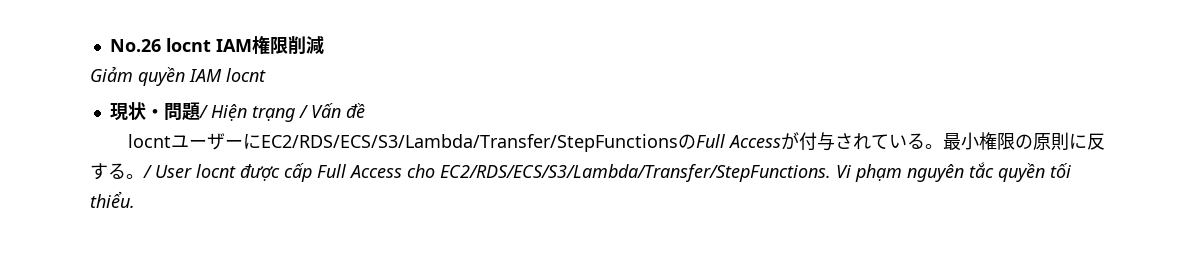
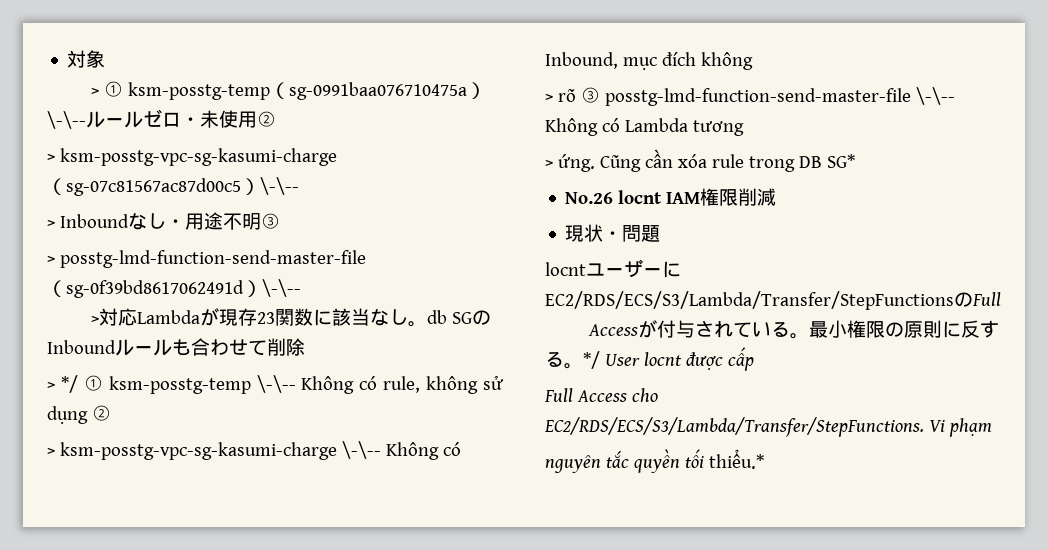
+ 対象
+ > ① ksm-posstg-temp（sg-0991baa076710475a）\-\--ルールゼロ・未使用②
+ > ksm-posstg-vpc-sg-kasumi-charge（sg-07c81567ac87d00c5）\-\--
+ > Inboundなし・用途不明③
+ > posstg-lmd-function-send-master-file（sg-0f39bd8617062491d）\-\--
+ >対応Lambdaが現存23関数に該当なし。db SGのInboundルールも合わせて削除
+ > */ ① ksm-posstg-temp \-\-- Không có rule, không sử dụng ②
+ > ksm-posstg-vpc-sg-kasumi-charge \-\-- Không có Inbound, mục đích không
+ > rõ ③ posstg-lmd-function-send-master-file \-\-- Không có Lambda tương
+ > ứng. Cũng cần xóa rule trong DB SG*
- Giảm quyền IAM locnt
- 現状・問題/ Hiện trạng / Vấn đề
+ 現状・問題
- locntユーザーにEC2/RDS/ECS/S3/Lambda/Transfer/StepFunctionsのFull Accessが付与されている。
+ locntユーザーにEC2/RDS/ECS/S3/Lambda/Transfer/StepFunctionsのFull
+ Accessが付与されている。
- / User locnt được cấp Full Access cho EC2/RDS/ECS/S3/Lambda/Transfer/StepFunctions.
+ */ User locnt được cấp
+ Full Access cho EC2/RDS/ECS/S3/Lambda/Transfer/StepFunctions.
- Vi phạm nguyên tắc quyền tối thiểu.
+ Vi phạm
+ nguyên tắc quyền tối thiểu.*

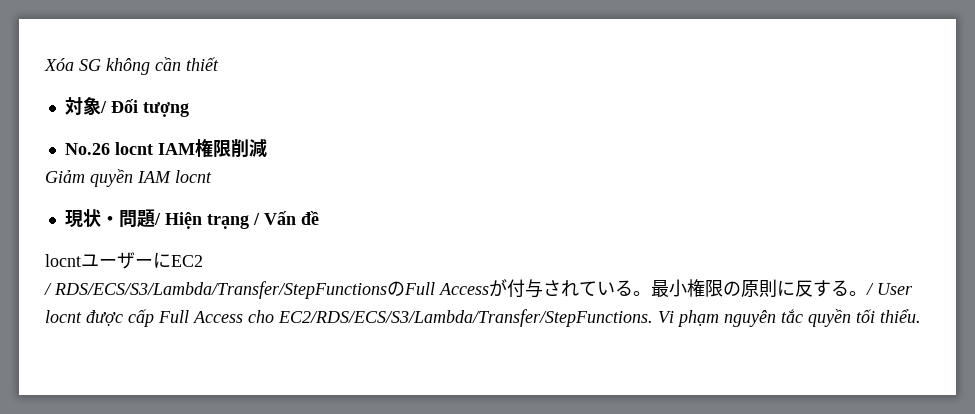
- 対象
- > ① ksm-posstg-temp（sg-0991baa076710475a）\-\--ルールゼロ・未使用②
- > ksm-posstg-vpc-sg-kasumi-charge（sg-07c81567ac87d00c5）\-\--
- > Inboundなし・用途不明③
- > posstg-lmd-function-send-master-file（sg-0f39bd8617062491d）\-\--
- >対応Lambdaが現存23関数に該当なし。db SGのInboundルールも合わせて削除
- > */ ① ksm-posstg-temp \-\-- Không có rule, không sử dụng ②
- > ksm-posstg-vpc-sg-kasumi-charge \-\-- Không có Inbound, mục đích không
- > rõ ③ posstg-lmd-function-send-master-file \-\-- Không có Lambda tương
- > ứng. Cũng cần xóa rule trong DB SG*
+ Xóa SG không cần thiết
+ 対象/ Đối tượng
+ Giảm quyền IAM locnt
- 現状・問題
+ 現状・問題/ Hiện trạng / Vấn đề
- locntユーザーにEC2/RDS/ECS/S3/Lambda/Transfer/StepFunctionsのFull
- Accessが付与されている。
+ locntユーザーにEC2
+ / RDS/ECS/S3/Lambda/Transfer/StepFunctionsのFull Accessが付与されている。
- */ User locnt được cấp
- Full Access cho EC2/RDS/ECS/S3/Lambda/Transfer/StepFunctions.
+ / User locnt được cấp Full Access cho EC2/RDS/ECS/S3/Lambda/Transfer/StepFunctions.
- Vi phạm
- nguyên tắc quyền tối thiểu.*
+ Vi phạm nguyên tắc quyền tối thiểu.

